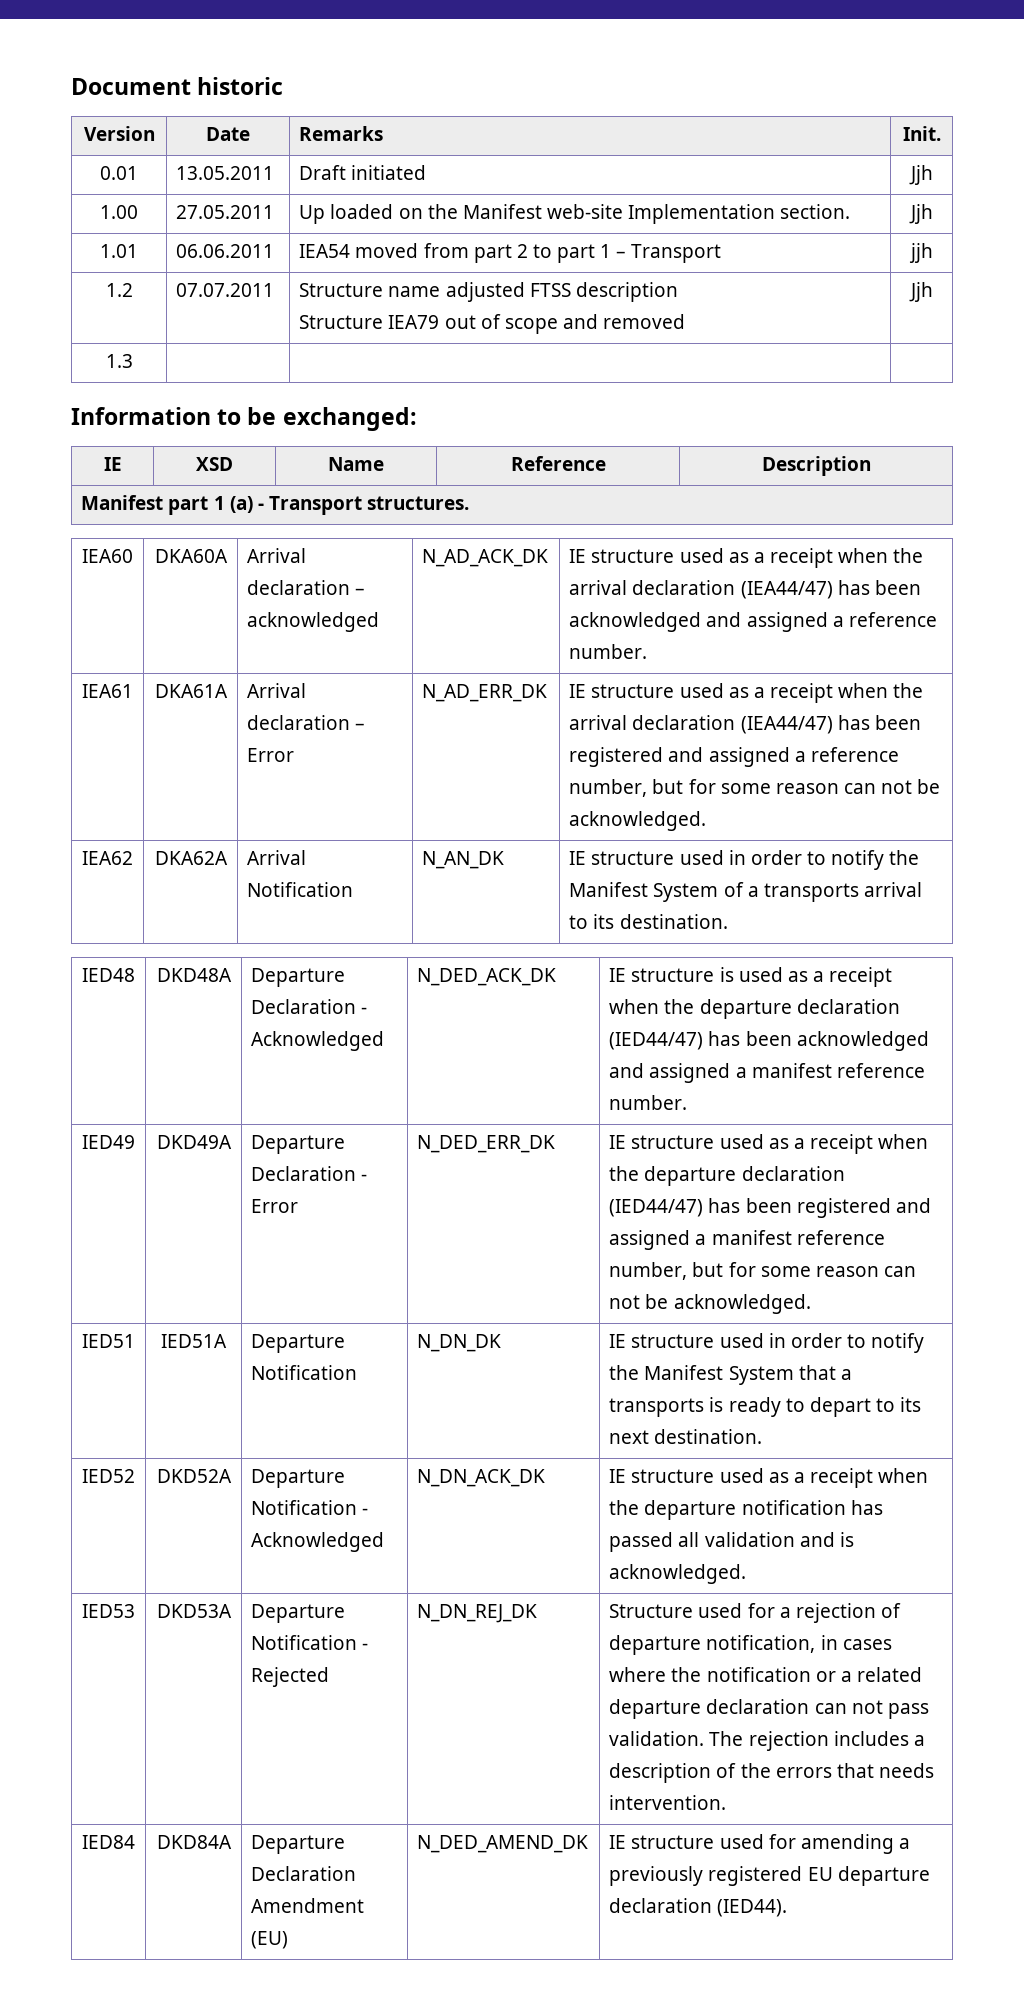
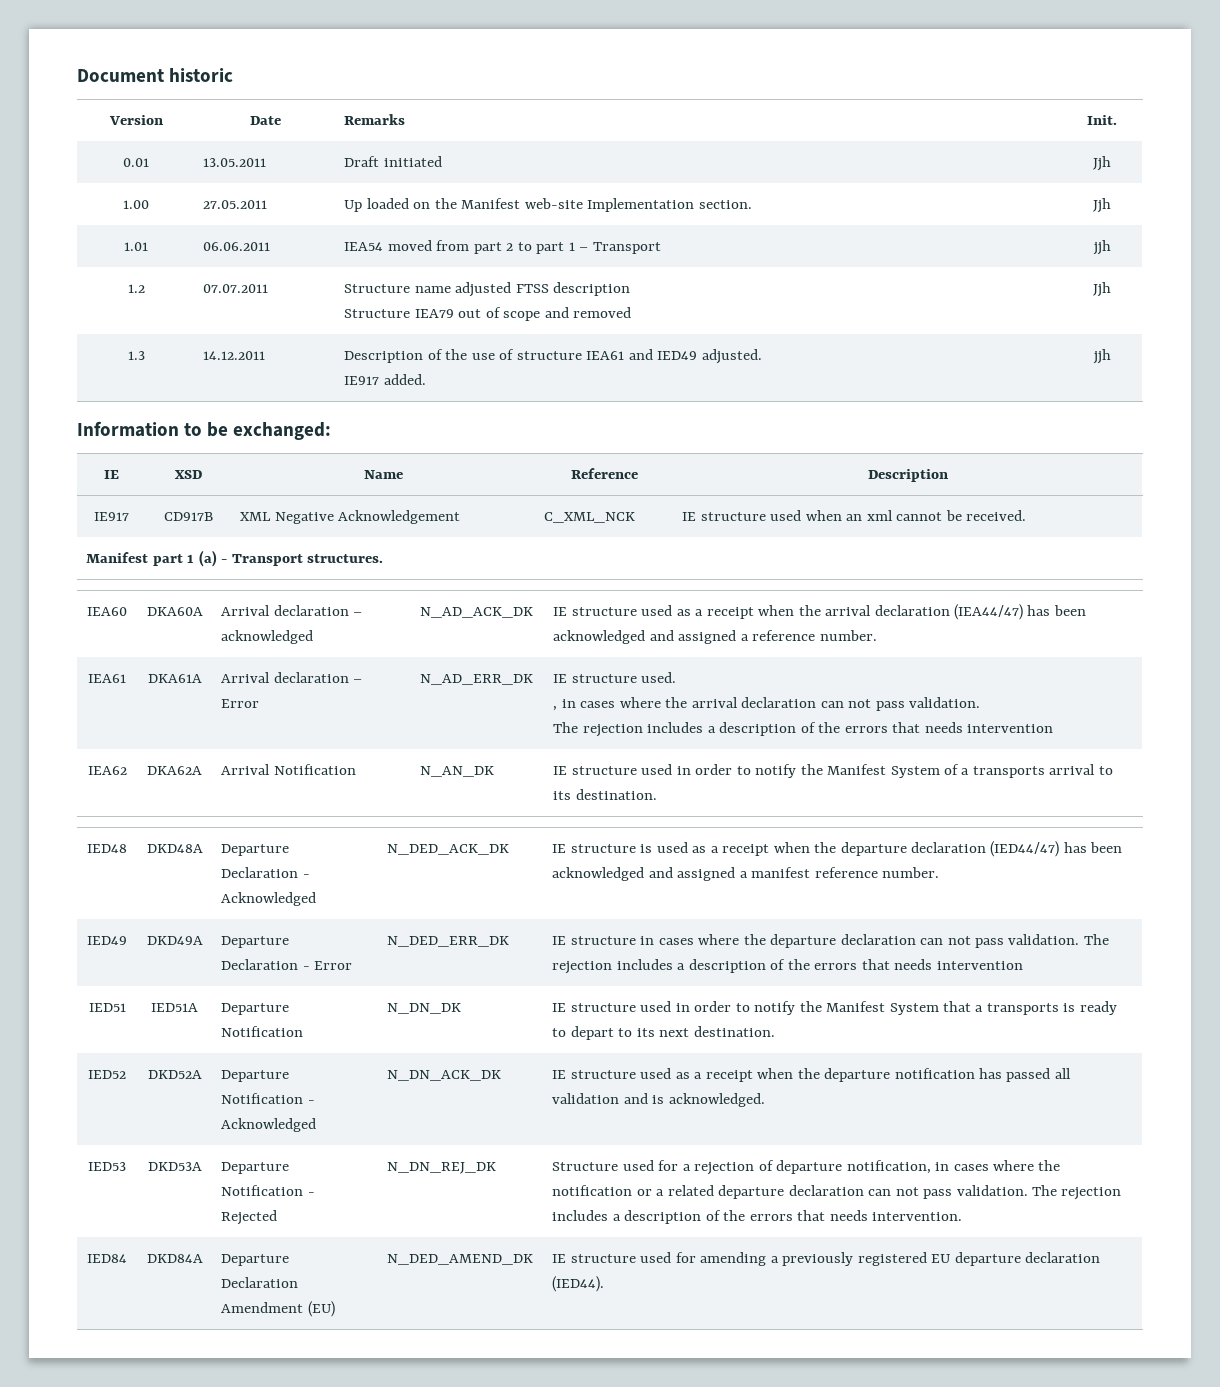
- 1.3 | | |
+ 1.3 | 14.12.2011 | Description of the use of structure IEA61 and IED49 adjusted.
+ IE917 added. | jjh
+ IE917 | CD917B | XML Negative Acknowledgement | C_XML_NCK | IE structure used when an xml cannot be received.
- IEA61 | DKA61A | Arrival declaration – Error | N_AD_ERR_DK | IE structure used as a receipt when the arrival declaration (IEA44/47) has been registered and assigned a reference number, but for some reason can not be acknowledged.
+ IEA61 | DKA61A | Arrival declaration – Error | N_AD_ERR_DK | IE structure used.
+ , in cases where the arrival declaration can not pass validation.
+ The rejection includes a description of the errors that needs intervention
- IED49 | DKD49A | Departure Declaration - Error | N_DED_ERR_DK | IE structure used as a receipt when the departure declaration (IED44/47) has been registered and assigned a manifest reference number, but for some reason can not be acknowledged.
+ IED49 | DKD49A | Departure Declaration - Error | N_DED_ERR_DK | IE structure in cases where the departure declaration can not pass validation. The rejection includes a description of the errors that needs intervention

